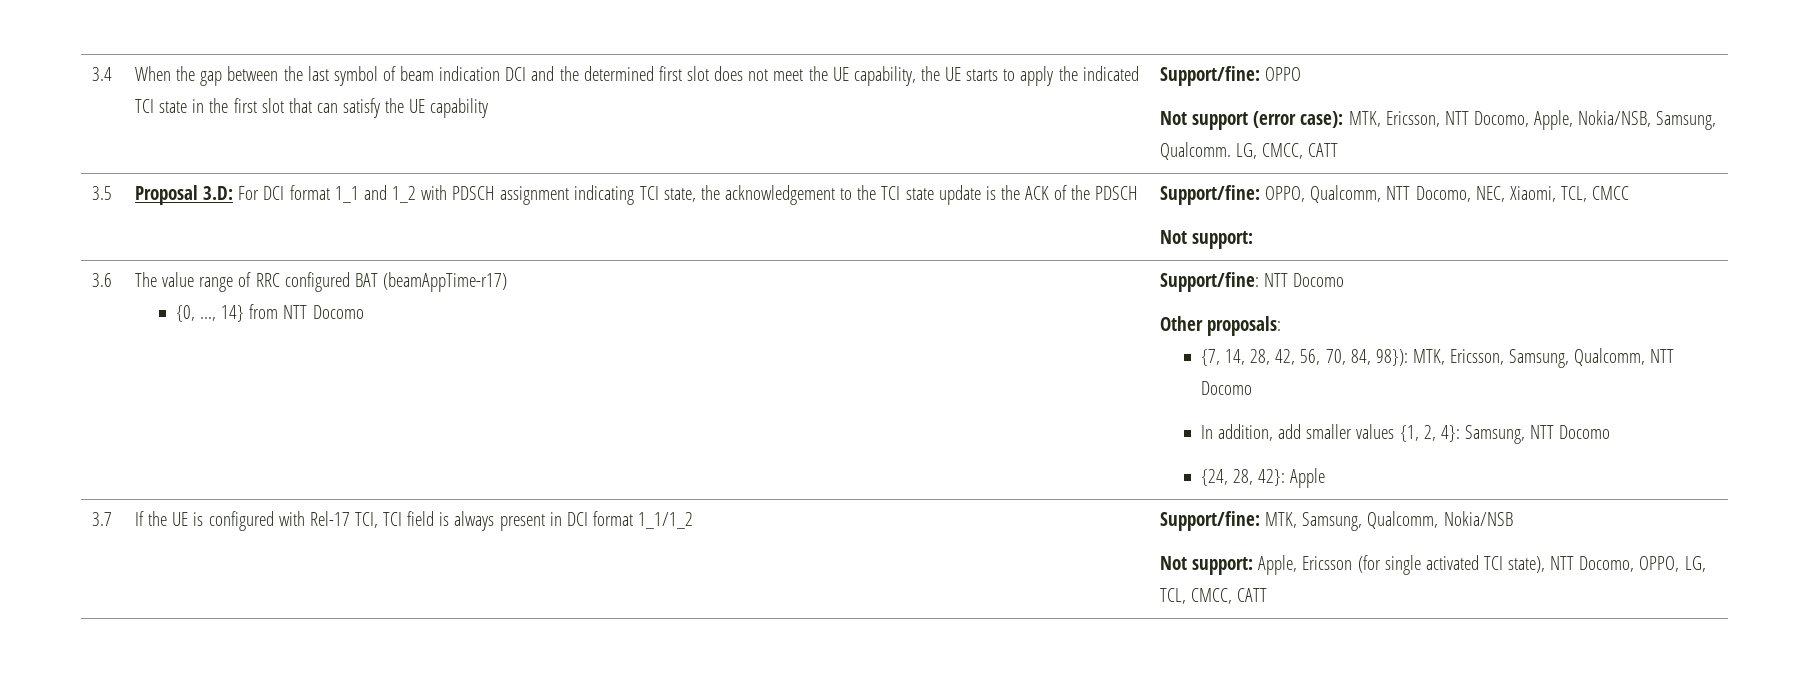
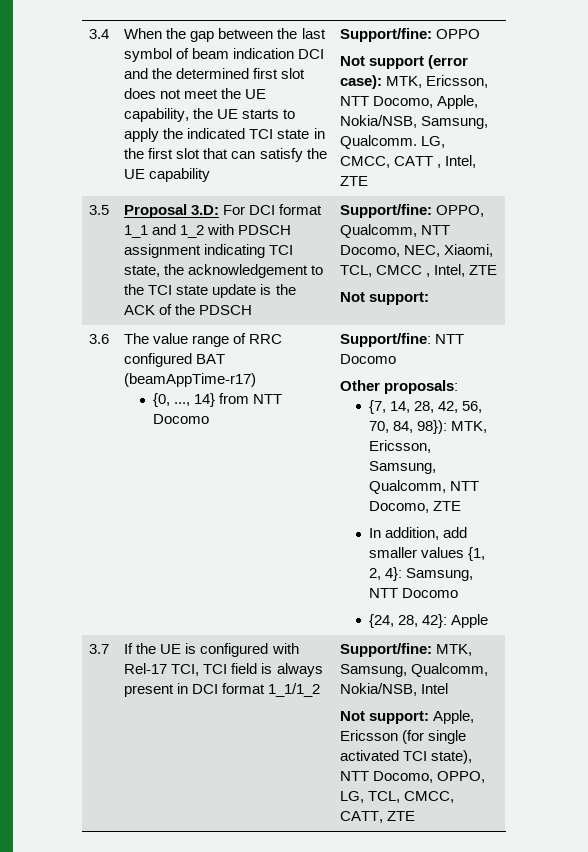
- LG, CMCC, CATT
+ LG, CMCC, CATT , Intel, ZTE
- Support/fine: OPPO, Qualcomm, NTT Docomo, NEC, Xiaomi, TCL, CMCC
+ Support/fine: OPPO, Qualcomm, NTT Docomo, NEC, Xiaomi, TCL, CMCC , Intel, ZTE
- {7, 14, 28, 42, 56, 70, 84, 98}): MTK, Ericsson, Samsung, Qualcomm, NTT Docomo
+ {7, 14, 28, 42, 56, 70, 84, 98}): MTK, Ericsson, Samsung, Qualcomm, NTT Docomo, ZTE
- Support/fine: MTK, Samsung, Qualcomm, Nokia/NSB
+ Support/fine: MTK, Samsung, Qualcomm, Nokia/NSB, Intel
- Not support: Apple, Ericsson (for single activated TCI state), NTT Docomo, OPPO, LG, TCL, CMCC, CATT
+ Not support: Apple, Ericsson (for single activated TCI state), NTT Docomo, OPPO, LG, TCL, CMCC, CATT, ZTE

